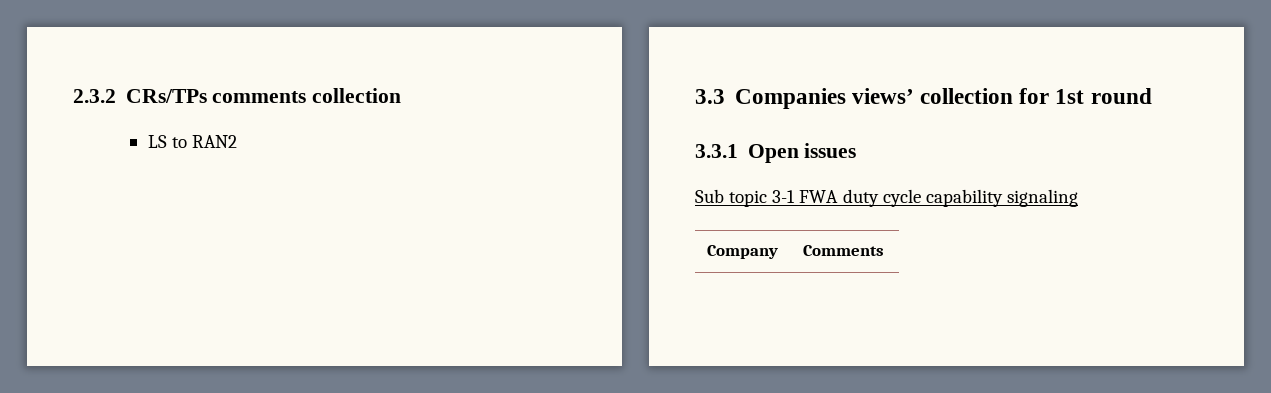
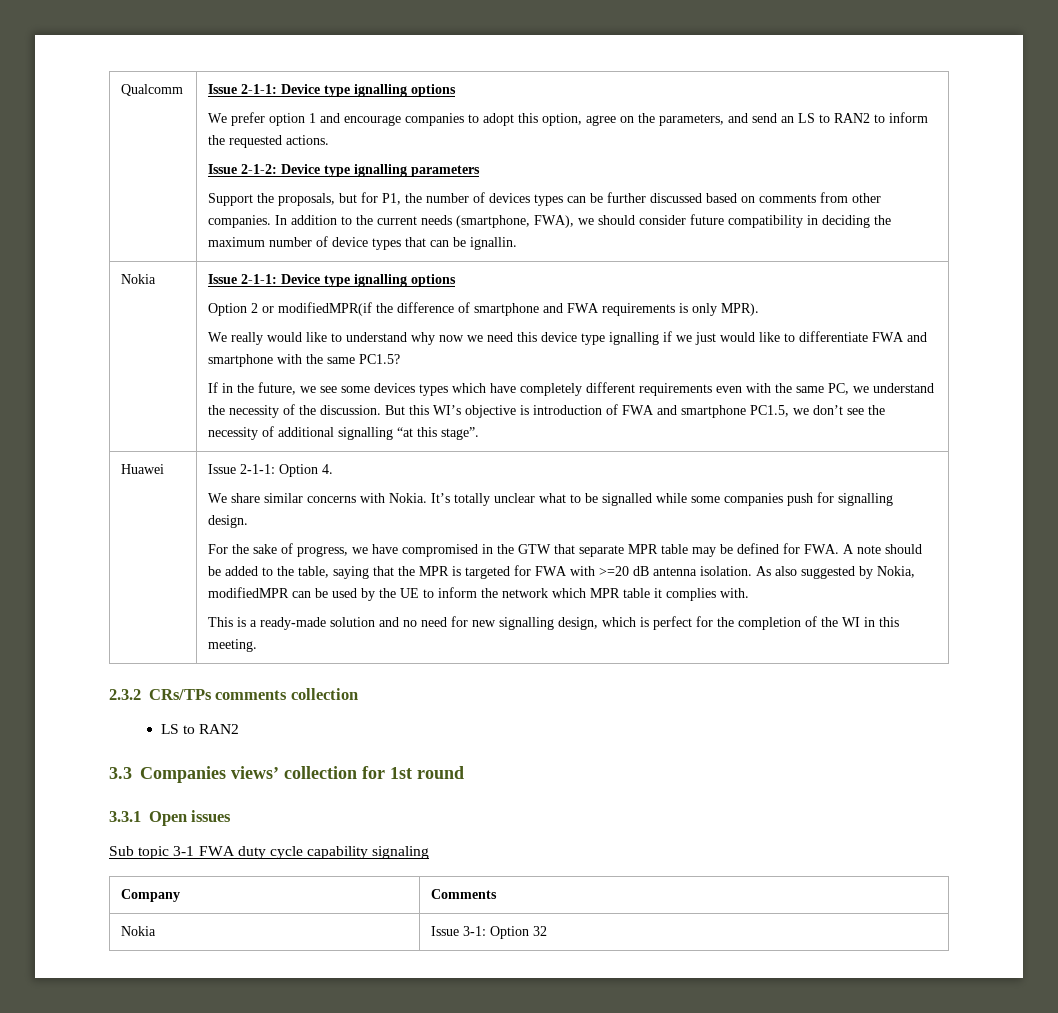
+ Qualcomm | Issue 2-1-1: Device type ignalling options
+ We prefer option 1 and encourage companies to adopt this option, agree on the parameters, and send an LS to RAN2 to inform the requested actions.
+ Issue 2-1-2: Device type ignalling parameters
+ Support the proposals, but for P1, the number of devices types can be further discussed based on comments from other companies. In addition to the current needs (smartphone, FWA), we should consider future compatibility in deciding the maximum number of device types that can be ignallin.
+ Nokia | Issue 2-1-1: Device type ignalling options
+ Option 2 or modifiedMPR(if the difference of smartphone and FWA requirements is only MPR).
+ We really would like to understand why now we need this device type ignalling if we just would like to differentiate FWA and smartphone with the same PC1.5?
+ If in the future, we see some devices types which have completely different requirements even with the same PC, we understand the necessity of the discussion. But this WI’s objective is introduction of FWA and smartphone PC1.5, we don’t see the necessity of additional signalling “at this stage”.
+ Huawei | Issue 2-1-1: Option 4.
+ We share similar concerns with Nokia. It’s totally unclear what to be signalled while some companies push for signalling design.
+ For the sake of progress, we have compromised in the GTW that separate MPR table may be defined for FWA. A note should be added to the table, saying that the MPR is targeted for FWA with >=20 dB antenna isolation. As also suggested by Nokia, modifiedMPR can be used by the UE to inform the network which MPR table it complies with.
+ This is a ready-made solution and no need for new signalling design, which is perfect for the completion of the WI in this meeting.
+ Nokia | Issue 3-1: Option 32

